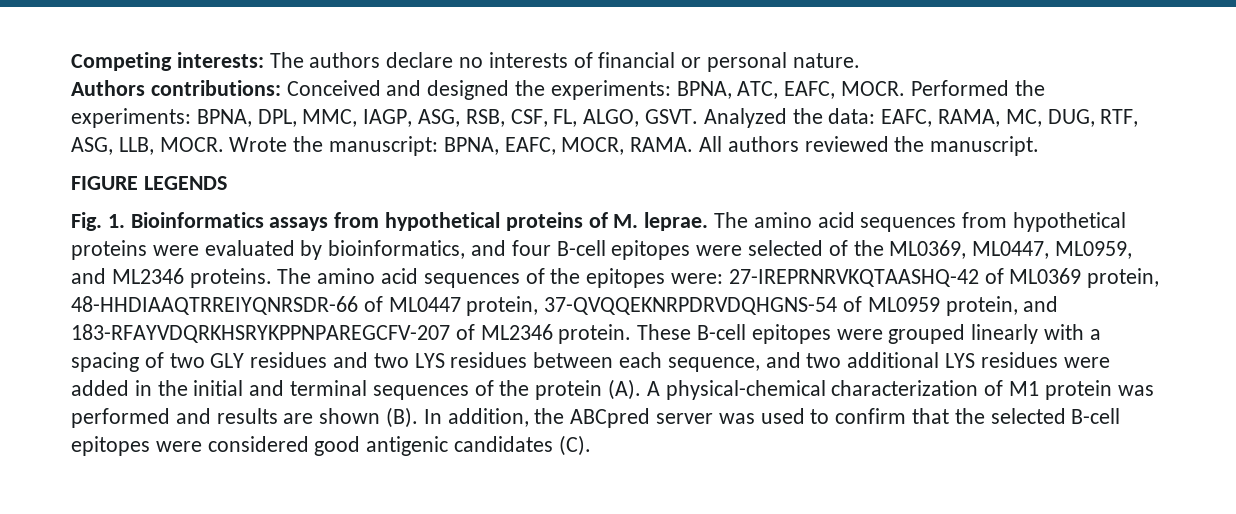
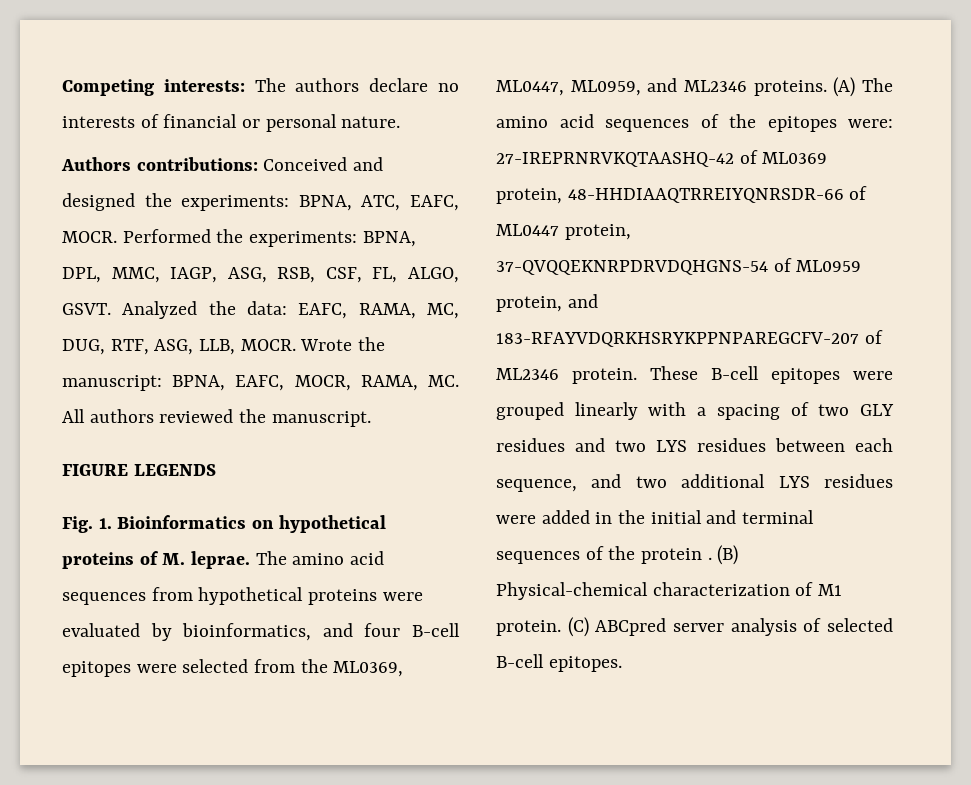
- Wrote the manuscript: BPNA, EAFC, MOCR, RAMA. All authors reviewed the manuscript.
+ Wrote the manuscript: BPNA, EAFC, MOCR, RAMA, MC. All authors reviewed the manuscript.
- Fig. 1. Bioinformatics assays from hypothetical proteins of M. leprae.
+ Fig. 1. Bioinformatics on hypothetical proteins of M. leprae.
- The amino acid sequences from hypothetical proteins were evaluated by bioinformatics, and four B-cell epitopes were selected of the ML0369, ML0447, ML0959, and ML2346 proteins.
+ The amino acid sequences from hypothetical proteins were evaluated by bioinformatics, and four B-cell epitopes were selected from the ML0369, ML0447, ML0959, and ML2346 proteins.
- The amino acid sequences of the epitopes were: 27-IREPRNRVKQTAASHQ-42 of ML0369 protein, 48-HHDIAAQTRREIYQNRSDR-66 of ML0447 protein, 37-QVQQEKNRPDRVDQHGNS-54 of ML0959 protein, and 183-RFAYVDQRKHSRYKPPNPAREGCFV-207 of ML2346 protein.
+ (A) The amino acid sequences of the epitopes were: 27-IREPRNRVKQTAASHQ-42 of ML0369 protein, 48-HHDIAAQTRREIYQNRSDR-66 of ML0447 protein, 37-QVQQEKNRPDRVDQHGNS-54 of ML0959 protein, and 183-RFAYVDQRKHSRYKPPNPAREGCFV-207 of ML2346 protein.
- These B-cell epitopes were grouped linearly with a spacing of two GLY residues and two LYS residues between each sequence, and two additional LYS residues were added in the initial and terminal sequences of the protein (A). A physical-chemical characterization of M1 protein was performed and results are shown (B). In addition, the ABCpred server was used to confirm that the selected B-cell epitopes were considered good antigenic candidates (C).
+ These B-cell epitopes were grouped linearly with a spacing of two GLY residues and two LYS residues between each sequence, and two additional LYS residues were added in the initial and terminal sequences of the protein . (B) Physical-chemical characterization of M1 protein. (C) ABCpred server analysis of selected B-cell epitopes.

